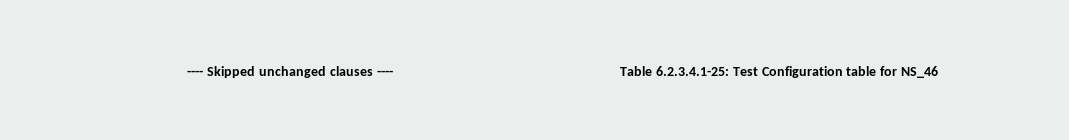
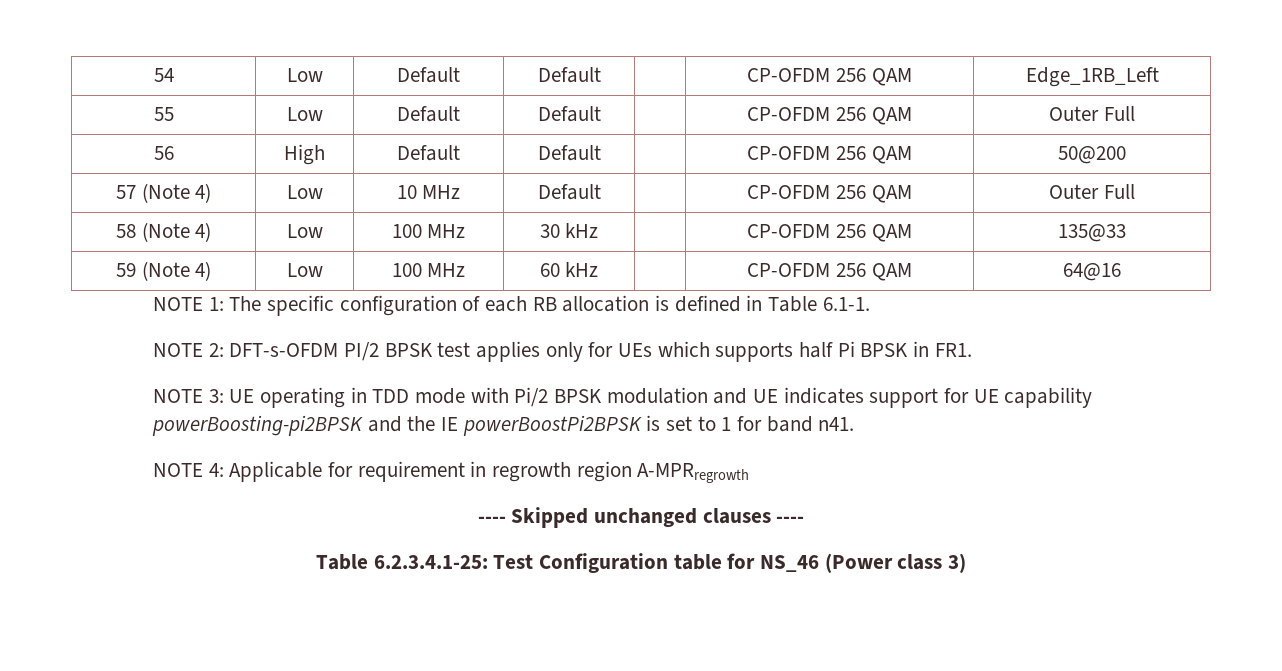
+ 54 | Low | Default | Default | | CP-OFDM 256 QAM | Edge_1RB_Left
+ 55 | Low | Default | Default | | CP-OFDM 256 QAM | Outer Full
+ 56 | High | Default | Default | | CP-OFDM 256 QAM | 50@200
+ 57 (Note 4) | Low | 10 MHz | Default | | CP-OFDM 256 QAM | Outer Full
+ 58 (Note 4) | Low | 100 MHz | 30 kHz | | CP-OFDM 256 QAM | 135@33
+ 59 (Note 4) | Low | 100 MHz | 60 kHz | | CP-OFDM 256 QAM | 64@16
+ NOTE 1: The specific configuration of each RB allocation is defined in Table 6.1-1.
+ NOTE 2: DFT-s-OFDM PI/2 BPSK test applies only for UEs which supports half Pi BPSK in FR1.
+ NOTE 3: UE operating in TDD mode with Pi/2 BPSK modulation and UE indicates support for UE capability powerBoosting-pi2BPSK and the IE powerBoostPi2BPSK is set to 1 for band n41.
+ NOTE 4: Applicable for requirement in regrowth region A-MPRregrowth
- Table 6.2.3.4.1-25: Test Configuration table for NS_46
+ Table 6.2.3.4.1-25: Test Configuration table for NS_46 (Power class 3)

